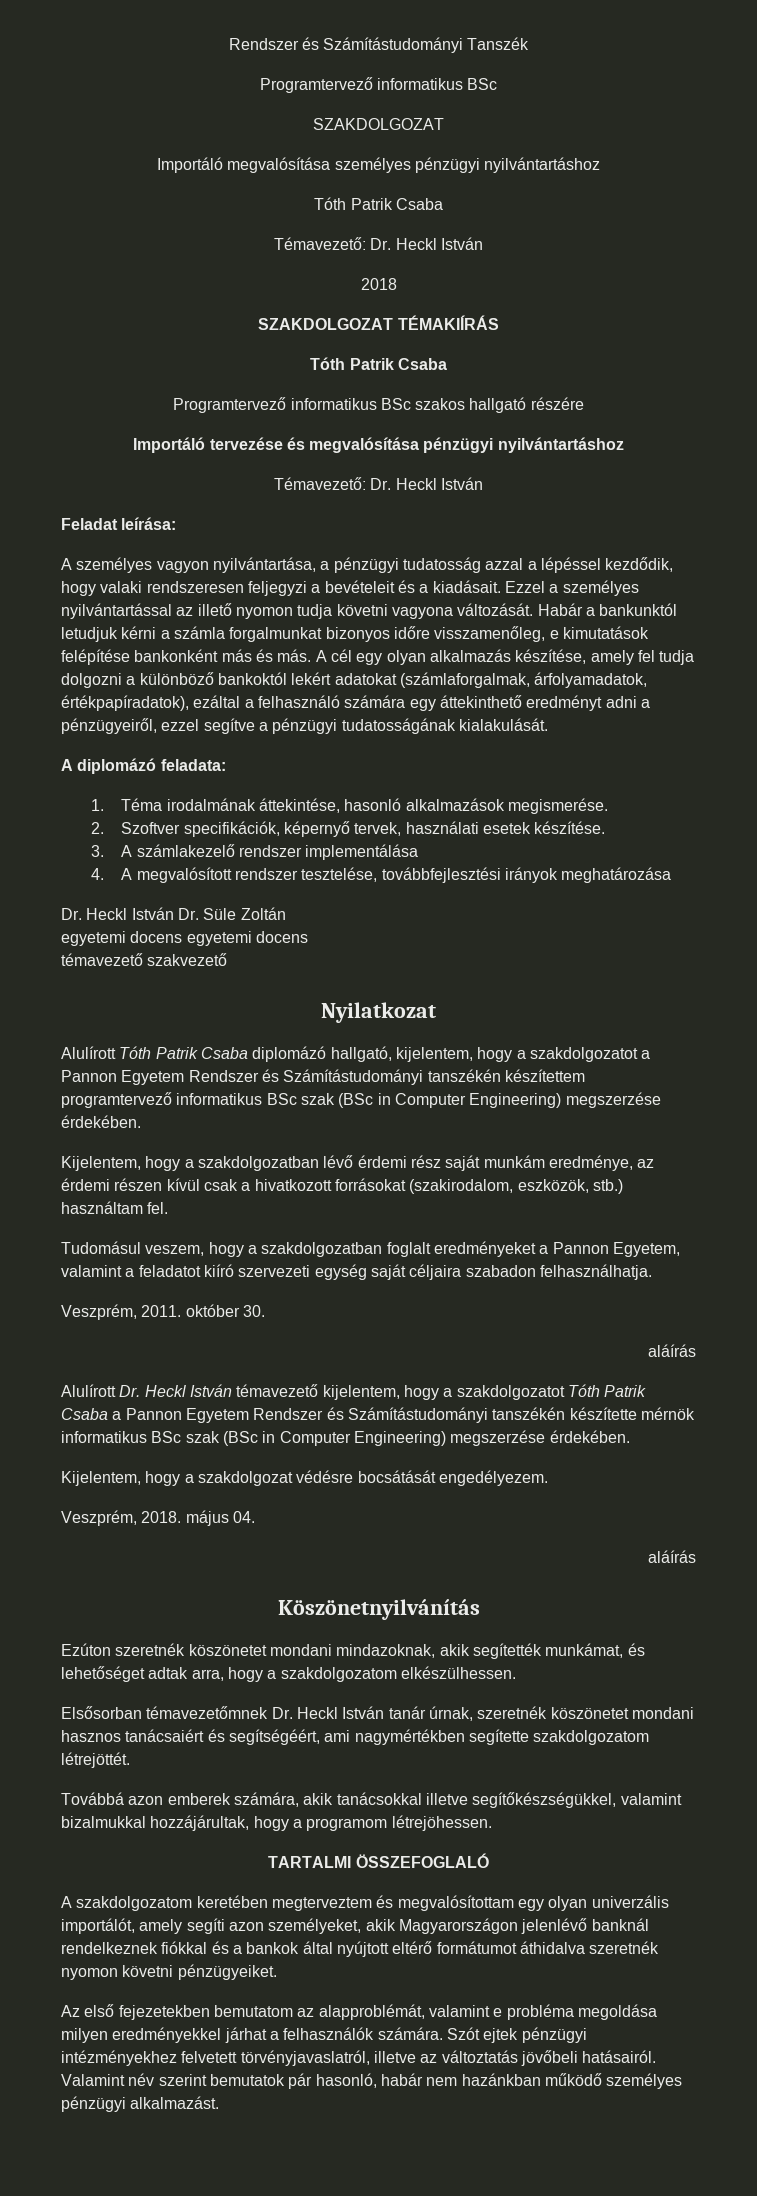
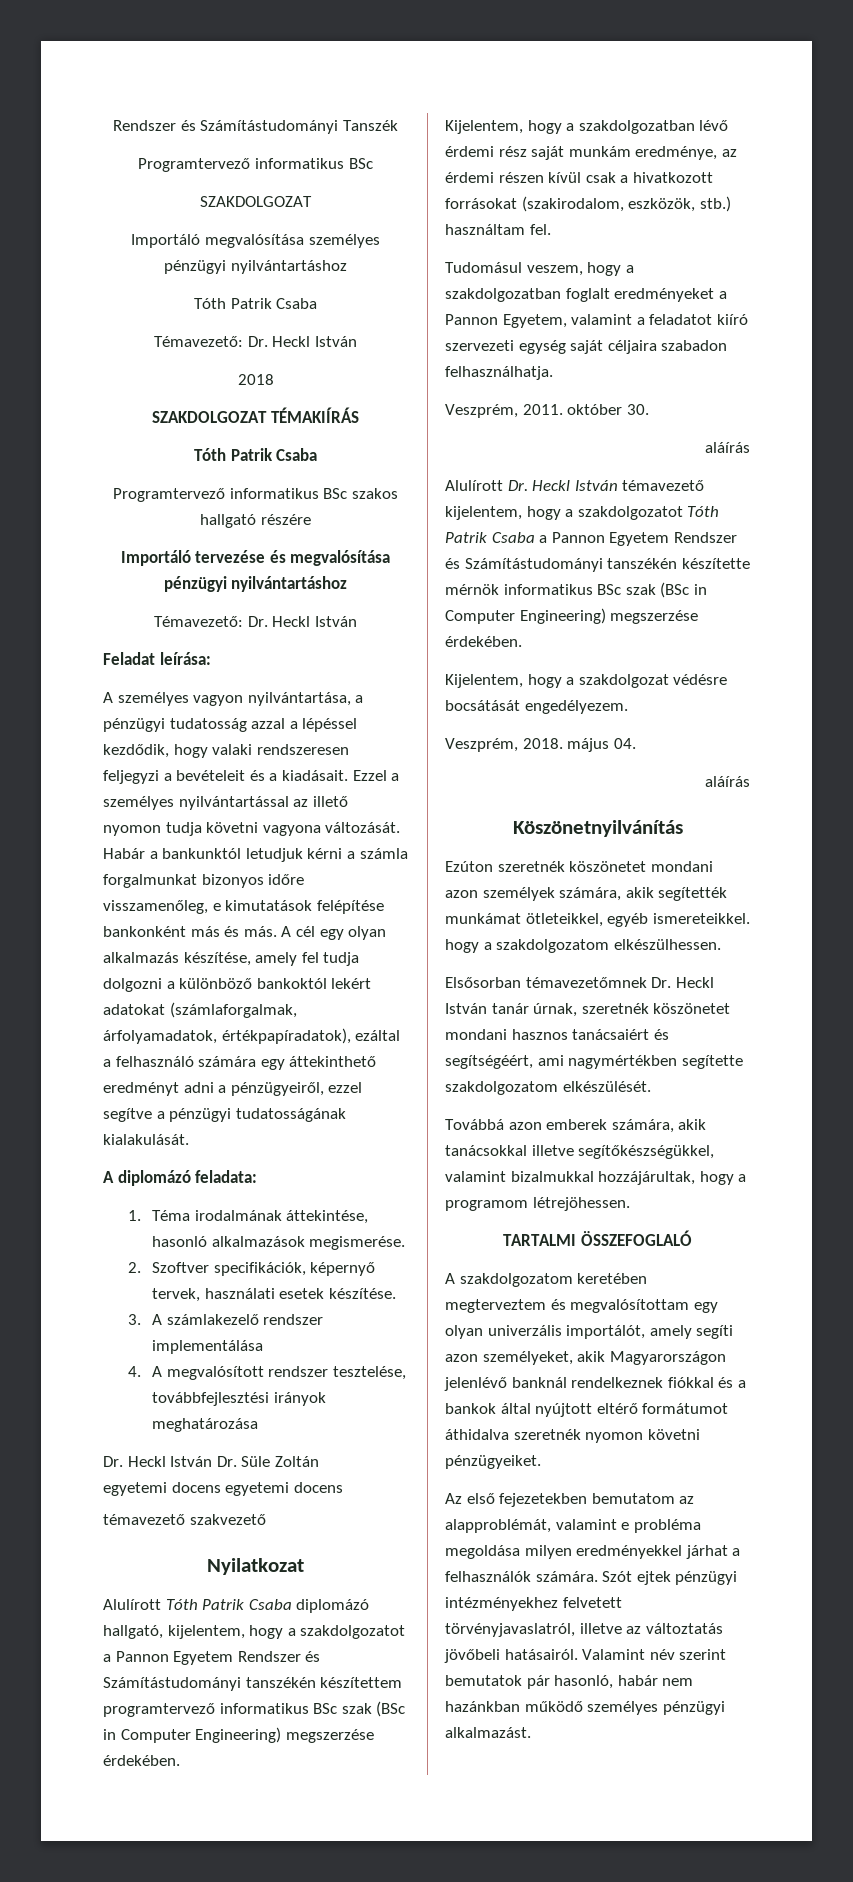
- Ezúton szeretnék köszönetet mondani mindazoknak, akik segítették munkámat, és lehetőséget adtak arra, hogy a szakdolgozatom elkészülhessen.
+ Ezúton szeretnék köszönetet mondani azon személyek számára, akik segítették munkámat ötleteikkel, egyéb ismereteikkel. hogy a szakdolgozatom elkészülhessen.
- Elsősorban témavezetőmnek Dr. Heckl István tanár úrnak, szeretnék köszönetet mondani hasznos tanácsaiért és segítségéért, ami nagymértékben segítette szakdolgozatom létrejöttét.
+ Elsősorban témavezetőmnek Dr. Heckl István tanár úrnak, szeretnék köszönetet mondani hasznos tanácsaiért és segítségéért, ami nagymértékben segítette szakdolgozatom elkészülését.

